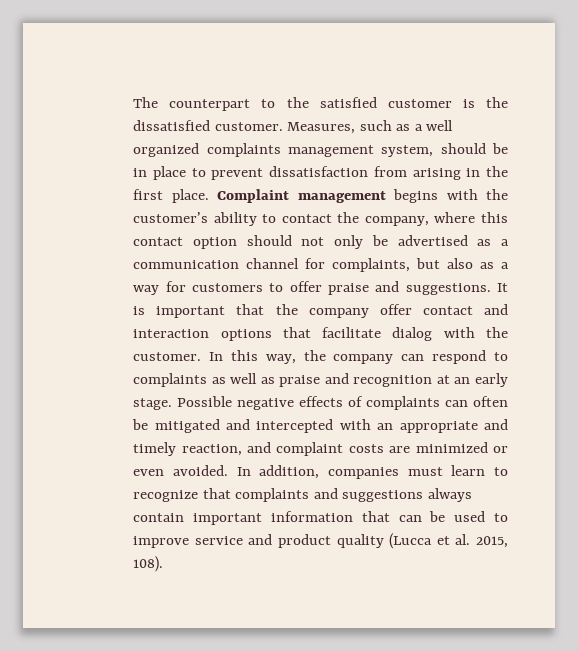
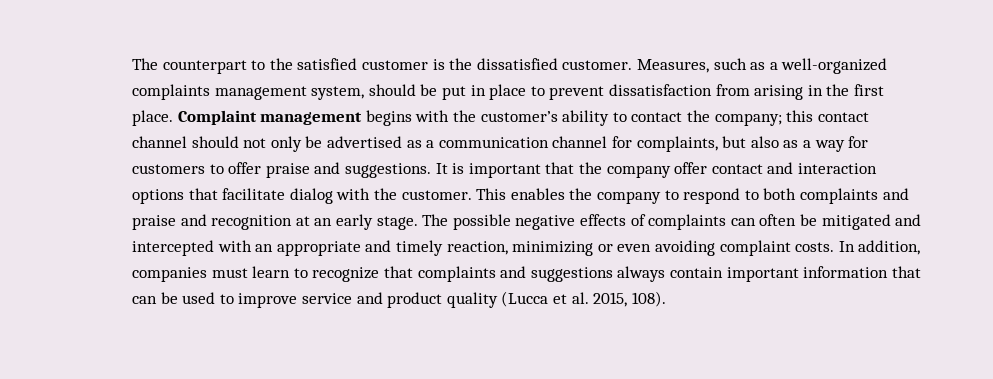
- Measures, such as a well organized complaints management system, should be in place to prevent dissatisfaction from arising in the first place.
+ Measures, such as a well-organized complaints management system, should be put in place to prevent dissatisfaction from arising in the first place.
- Complaint management begins with the customer’s ability to contact the company, where this contact option should not only be advertised as a communication channel for complaints, but also as a way for customers to offer praise and suggestions.
+ Complaint management begins with the customer’s ability to contact the company; this contact channel should not only be advertised as a communication channel for complaints, but also as a way for customers to offer praise and suggestions.
- In this way, the company can respond to complaints as well as praise and recognition at an early stage.
+ This enables the company to respond to both complaints and praise and recognition at an early stage.
- Possible negative effects of complaints can often be mitigated and intercepted with an appropriate and timely reaction, and complaint costs are minimized or even avoided.
+ The possible negative effects of complaints can often be mitigated and intercepted with an appropriate and timely reaction, minimizing or even avoiding complaint costs.

